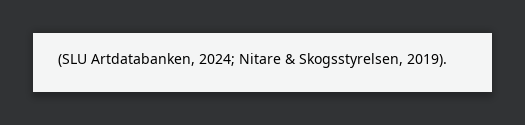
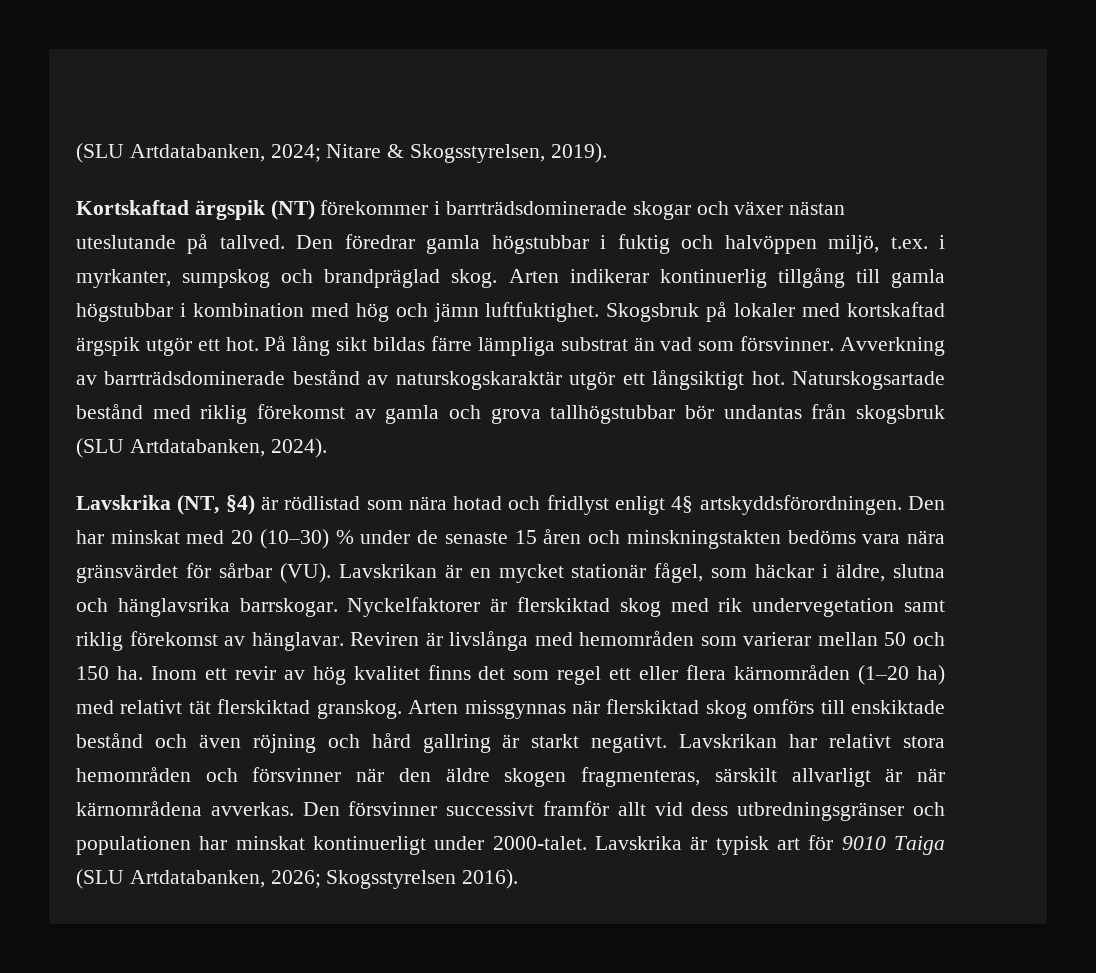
+ Kortskaftad ärgspik (NT) förekommer i barrträdsdominerade skogar och växer nästan uteslutande på tallved. Den föredrar gamla högstubbar i fuktig och halvöppen miljö, t.ex. i myrkanter, sumpskog och brandpräglad skog. Arten indikerar kontinuerlig tillgång till gamla högstubbar i kombination med hög och jämn luftfuktighet. Skogsbruk på lokaler med kortskaftad ärgspik utgör ett hot. På lång sikt bildas färre lämpliga substrat än vad som försvinner. Avverkning av barrträdsdominerade bestånd av naturskogskaraktär utgör ett långsiktigt hot. Naturskogsartade bestånd med riklig förekomst av gamla och grova tallhögstubbar bör undantas från skogsbruk (SLU Artdatabanken, 2024).
+ Lavskrika (NT, §4) är rödlistad som nära hotad och fridlyst enligt 4§ artskyddsförordningen. Den har minskat med 20 (10–30) % under de senaste 15 åren och minskningstakten bedöms vara nära gränsvärdet för sårbar (VU). Lavskrikan är en mycket stationär fågel, som häckar i äldre, slutna och hänglavsrika barrskogar. Nyckelfaktorer är flerskiktad skog med rik undervegetation samt riklig förekomst av hänglavar. Reviren är livslånga med hemområden som varierar mellan 50 och 150 ha. Inom ett revir av hög kvalitet finns det som regel ett eller flera kärnområden (1–20 ha) med relativt tät flerskiktad granskog. Arten missgynnas när flerskiktad skog omförs till enskiktade bestånd och även röjning och hård gallring är starkt negativt. Lavskrikan har relativt stora hemområden och försvinner när den äldre skogen fragmenteras, särskilt allvarligt är när kärnområdena avverkas. Den försvinner successivt framför allt vid dess utbredningsgränser och populationen har minskat kontinuerligt under 2000-talet. Lavskrika är typisk art för 9010 Taiga (SLU Artdatabanken, 2026; Skogsstyrelsen 2016).

